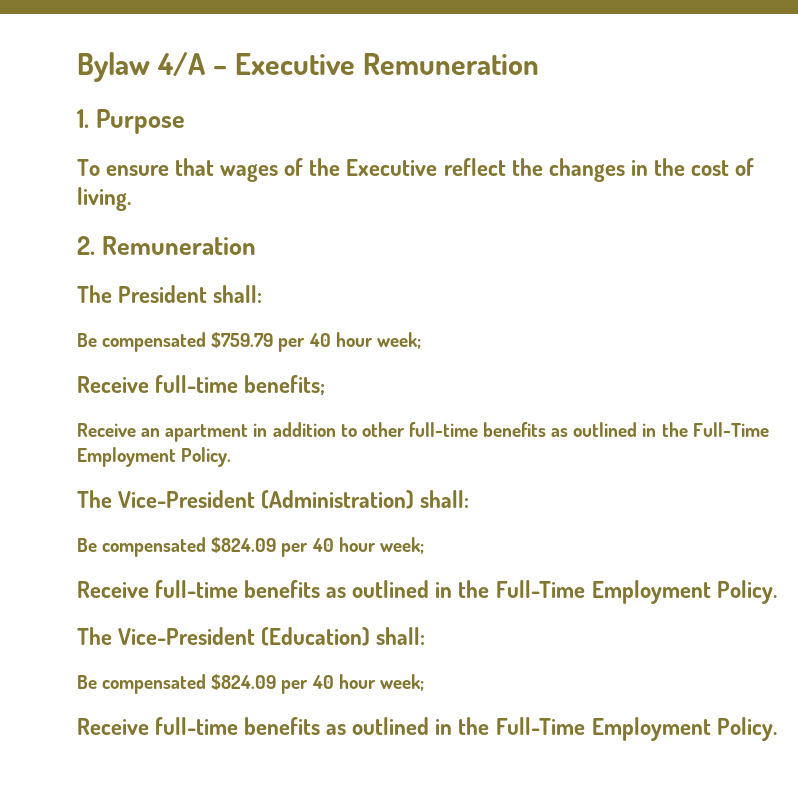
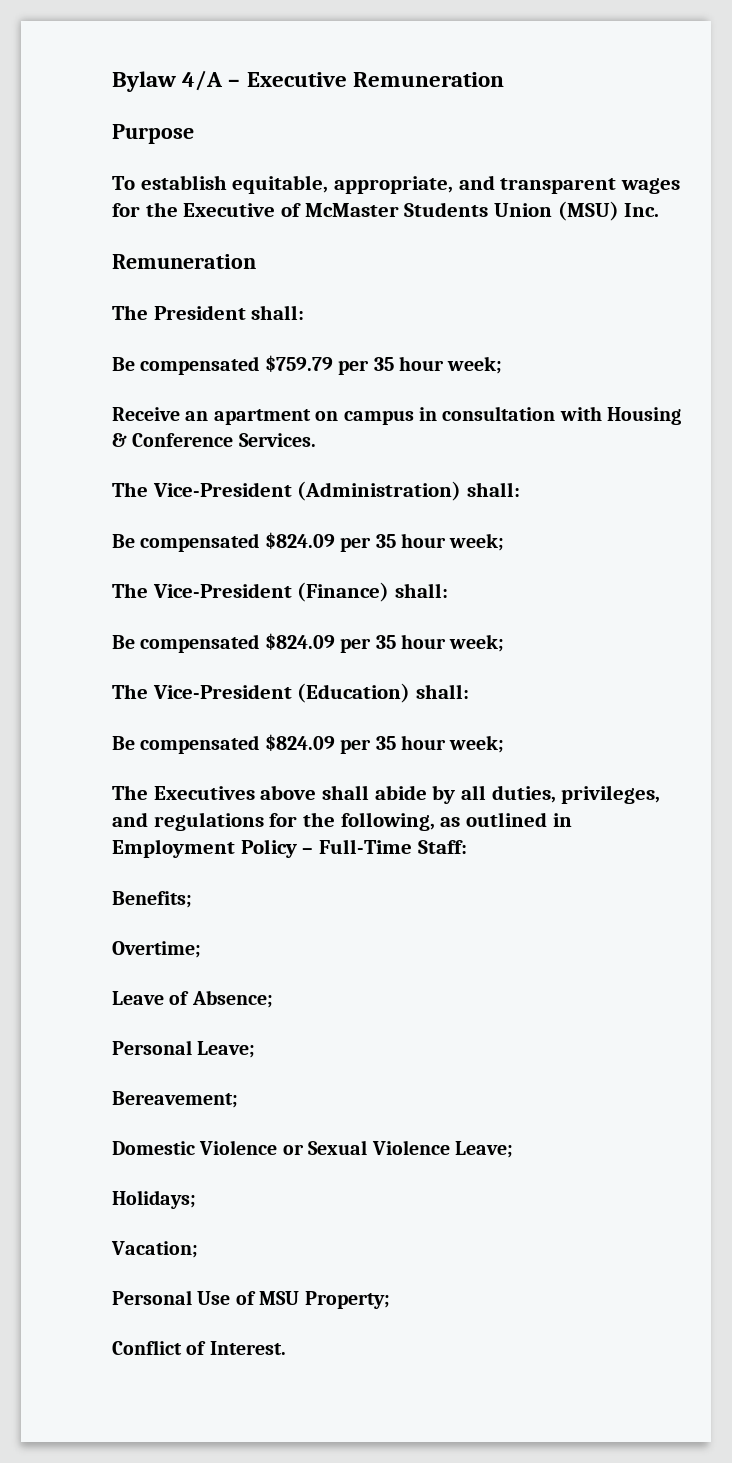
- 1. Purpose
+ Purpose
- To ensure that wages of the Executive reflect the changes in the cost of living.
- 2. Remuneration
+ To establish equitable, appropriate, and transparent wages for the Executive of McMaster Students Union (MSU) Inc.
+ Remuneration
- Be compensated $759.79 per 40 hour week;
- Receive full-time benefits;
+ Be compensated $759.79 per 35 hour week;
- Receive an apartment in addition to other full-time benefits as outlined in the Full-Time Employment Policy.
+ Receive an apartment on campus in consultation with Housing & Conference Services.
  The Vice-President (Administration) shall:
- Be compensated $824.09 per 40 hour week;
- Receive full-time benefits as outlined in the Full-Time Employment Policy.
+ Be compensated $824.09 per 35 hour week;
+ The Vice-President (Finance) shall:
+ Be compensated $824.09 per 35 hour week;
  The Vice-President (Education) shall:
- Be compensated $824.09 per 40 hour week;
- Receive full-time benefits as outlined in the Full-Time Employment Policy.
+ Be compensated $824.09 per 35 hour week;
+ The Executives above shall abide by all duties, privileges, and regulations for the following, as outlined in Employment Policy – Full-Time Staff:
+ Benefits;
+ Overtime;
+ Leave of Absence;
+ Personal Leave;
+ Bereavement;
+ Domestic Violence or Sexual Violence Leave;
+ Holidays;
+ Vacation;
+ Personal Use of MSU Property;
+ Conflict of Interest.

